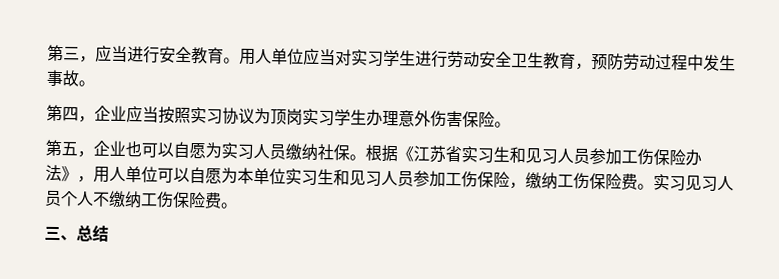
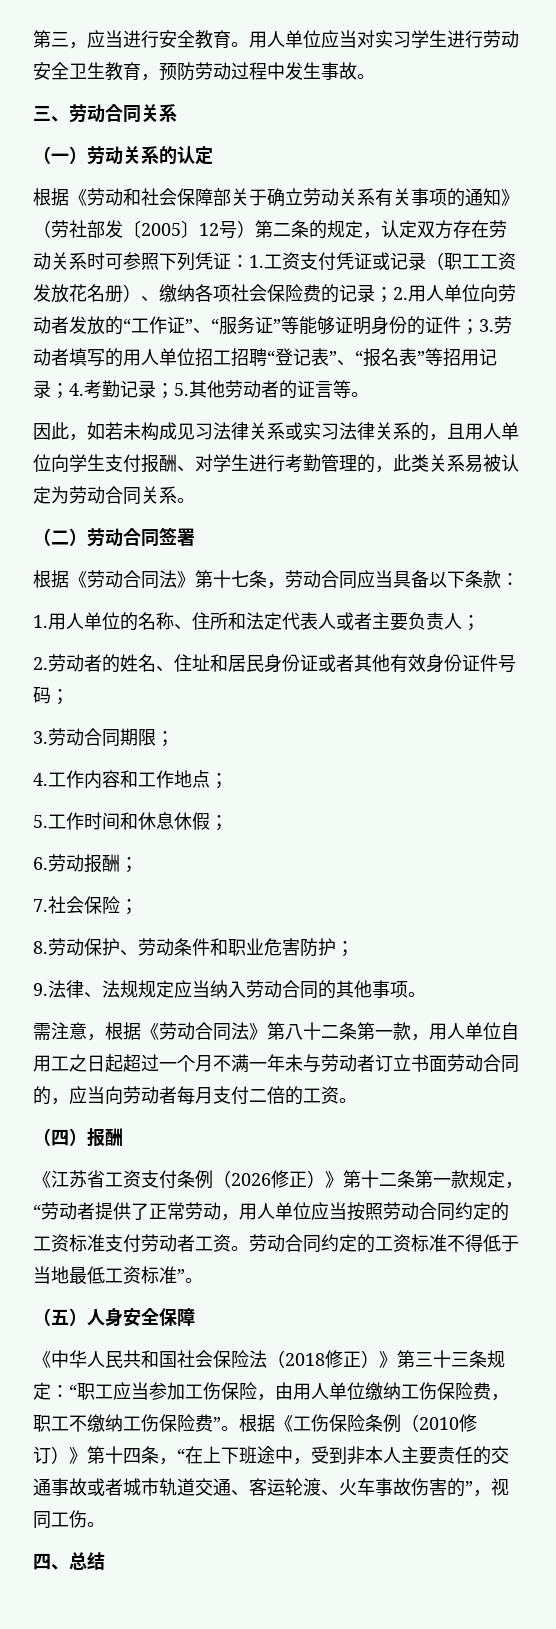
- 第四，企业应当按照实习协议为顶岗实习学生办理意外伤害保险。
- 第五，企业也可以自愿为实习人员缴纳社保。根据《江苏省实习生和见习人员参加工伤保险办法》，用人单位可以自愿为本单位实习生和见习人员参加工伤保险，缴纳工伤保险费。实习见习人员个人不缴纳工伤保险费。
- 三、总结
+ 三、劳动合同关系
+ （一）劳动关系的认定
+ 根据《劳动和社会保障部关于确立劳动关系有关事项的通知》（劳社部发〔2005〕12号）第二条的规定，认定双方存在劳动关系时可参照下列凭证：1.工资支付凭证或记录（职工工资发放花名册）、缴纳各项社会保险费的记录；2.用人单位向劳动者发放的“工作证”、“服务证”等能够证明身份的证件；3.劳动者填写的用人单位招工招聘“登记表”、“报名表”等招用记录；4.考勤记录；5.其他劳动者的证言等。
+ 因此，如若未构成见习法律关系或实习法律关系的，且用人单位向学生支付报酬、对学生进行考勤管理的，此类关系易被认定为劳动合同关系。
+ （二）劳动合同签署
+ 根据《劳动合同法》第十七条，劳动合同应当具备以下条款：
+ 1.用人单位的名称、住所和法定代表人或者主要负责人；
+ 2.劳动者的姓名、住址和居民身份证或者其他有效身份证件号码；
+ 3.劳动合同期限；
+ 4.工作内容和工作地点；
+ 5.工作时间和休息休假；
+ 6.劳动报酬；
+ 7.社会保险；
+ 8.劳动保护、劳动条件和职业危害防护；
+ 9.法律、法规规定应当纳入劳动合同的其他事项。
+ 需注意，根据《劳动合同法》第八十二条第一款，用人单位自用工之日起超过一个月不满一年未与劳动者订立书面劳动合同的，应当向劳动者每月支付二倍的工资。
+ （四）报酬
+ 《江苏省工资支付条例（2026修正）》第十二条第一款规定，“劳动者提供了正常劳动，用人单位应当按照劳动合同约定的工资标准支付劳动者工资。劳动合同约定的工资标准不得低于当地最低工资标准”。
+ （五）人身安全保障
+ 《中华人民共和国社会保险法（2018修正）》第三十三条规定：“职工应当参加工伤保险，由用人单位缴纳工伤保险费，职工不缴纳工伤保险费”。根据《工伤保险条例（2010修订）》第十四条，“在上下班途中，受到非本人主要责任的交通事故或者城市轨道交通、客运轮渡、火车事故伤害的”，视同工伤。
+ 四、总结

